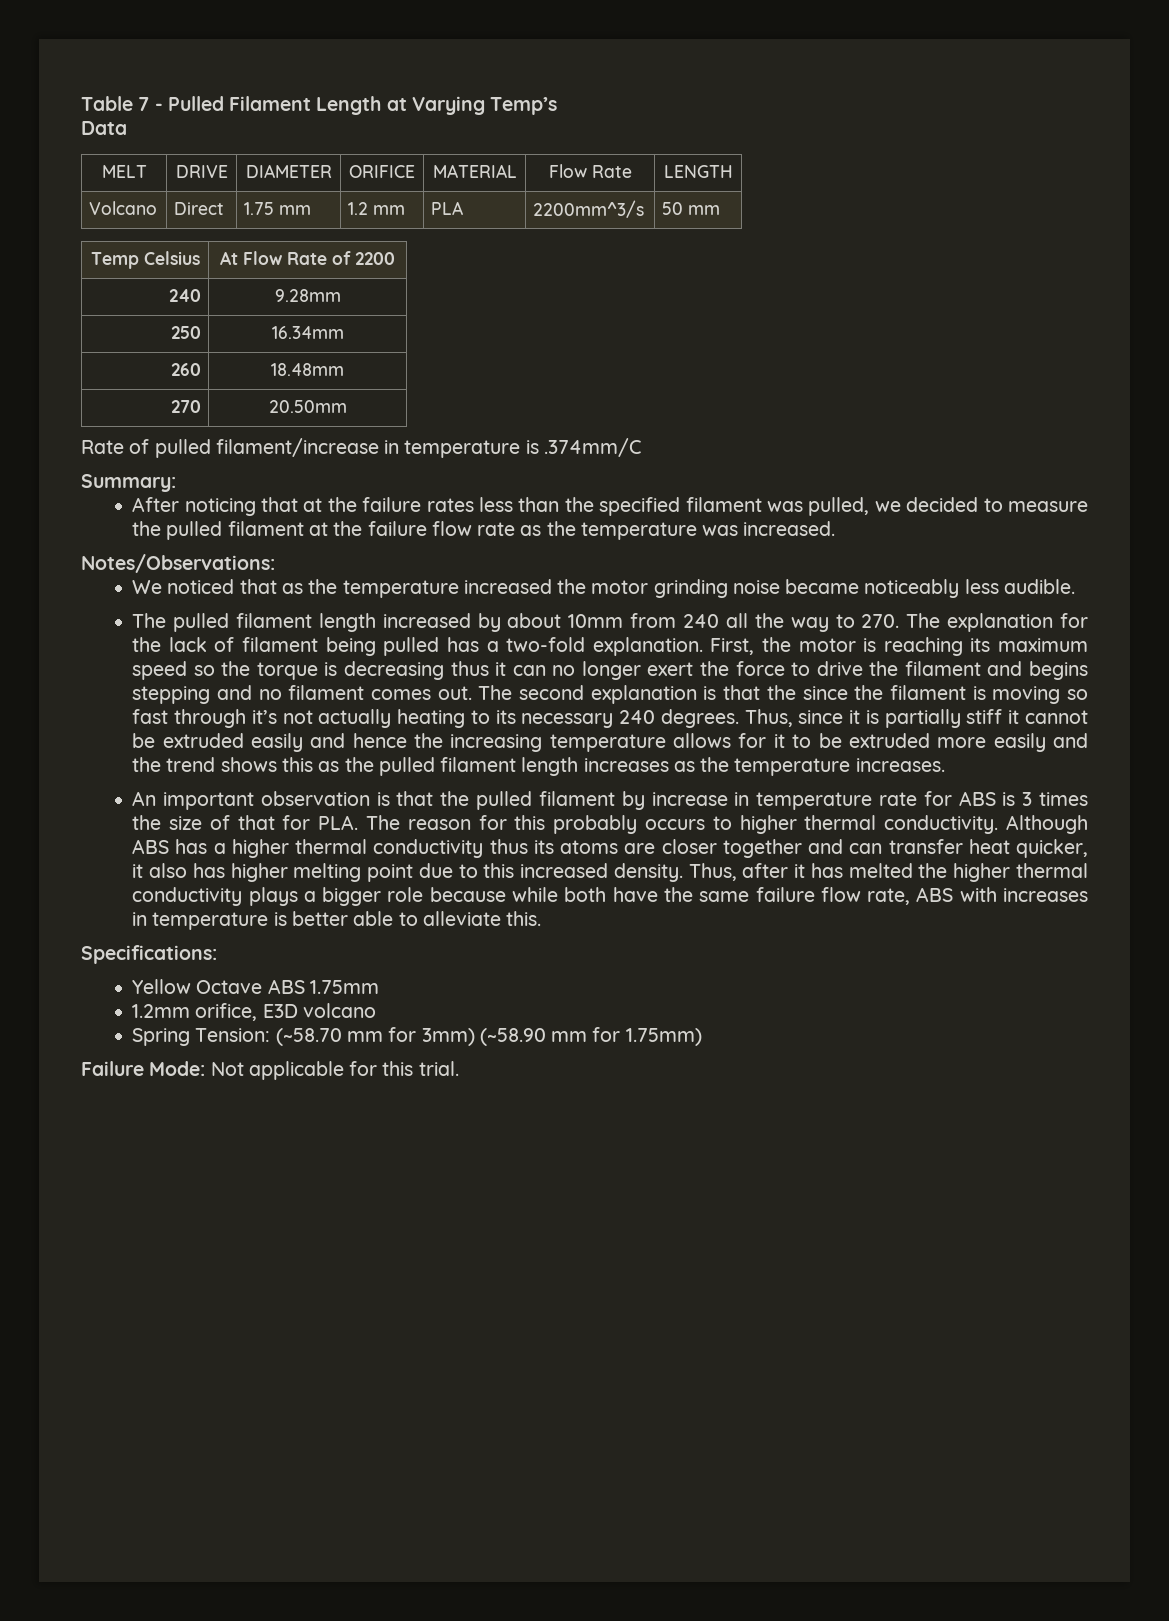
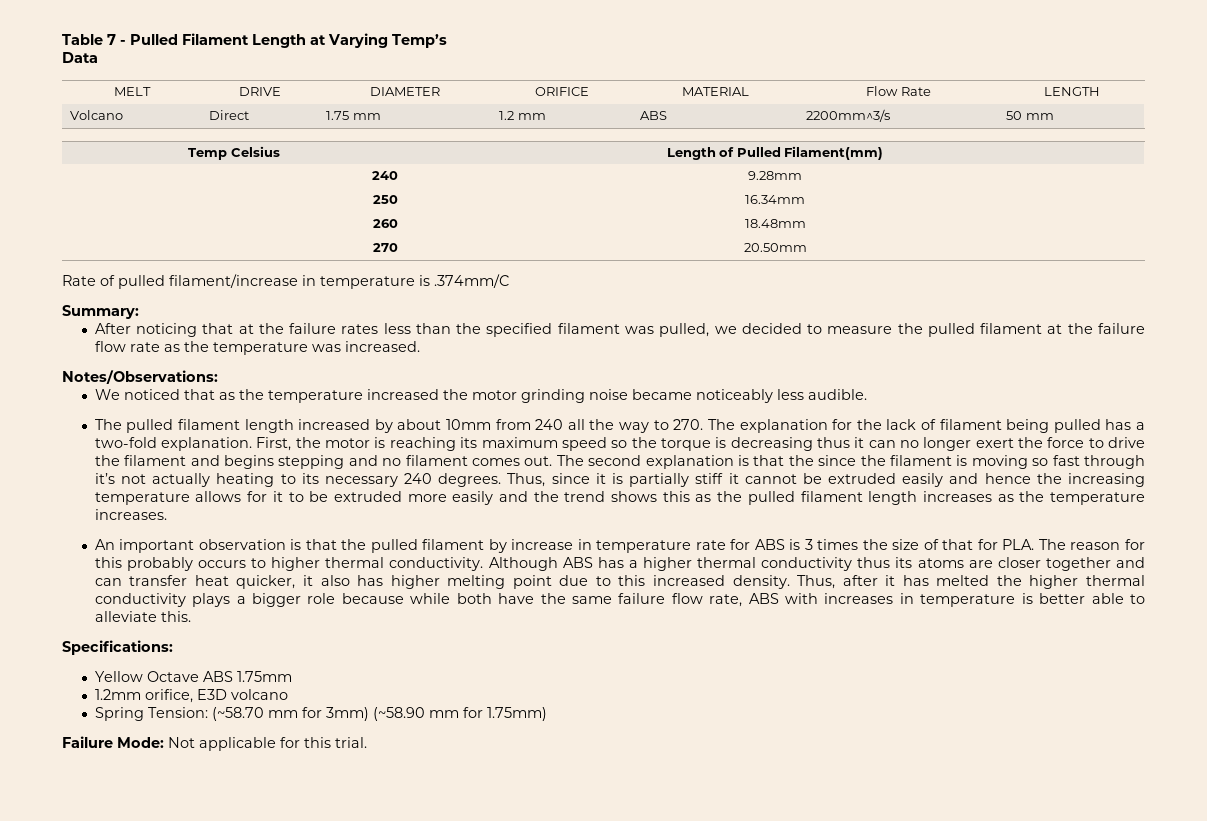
- Volcano | Direct | 1.75 mm | 1.2 mm | PLA | 2200mm^3/s | 50 mm
+ Volcano | Direct | 1.75 mm | 1.2 mm | ABS | 2200mm^3/s | 50 mm
- Temp Celsius | At Flow Rate of 2200
+ Temp Celsius | Length of Pulled Filament(mm)

